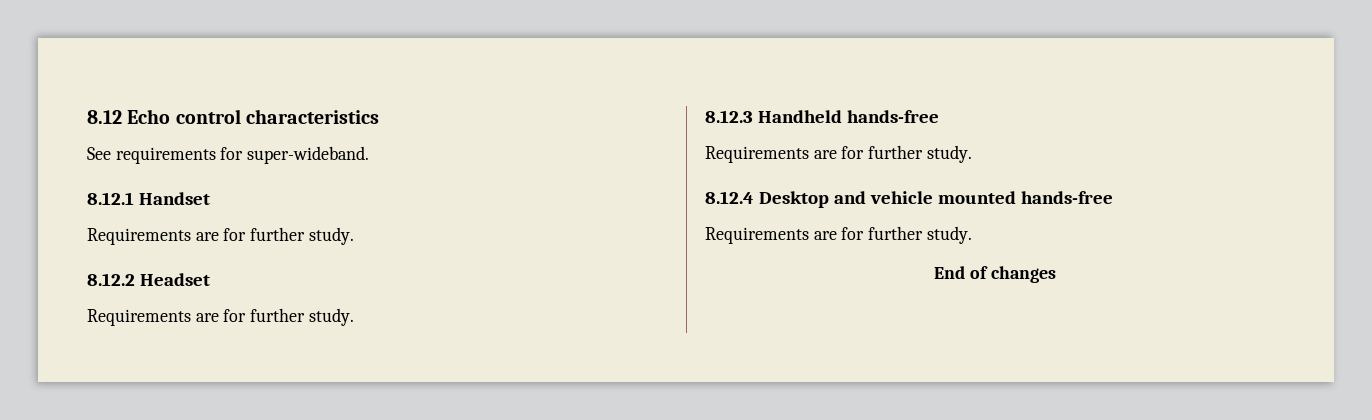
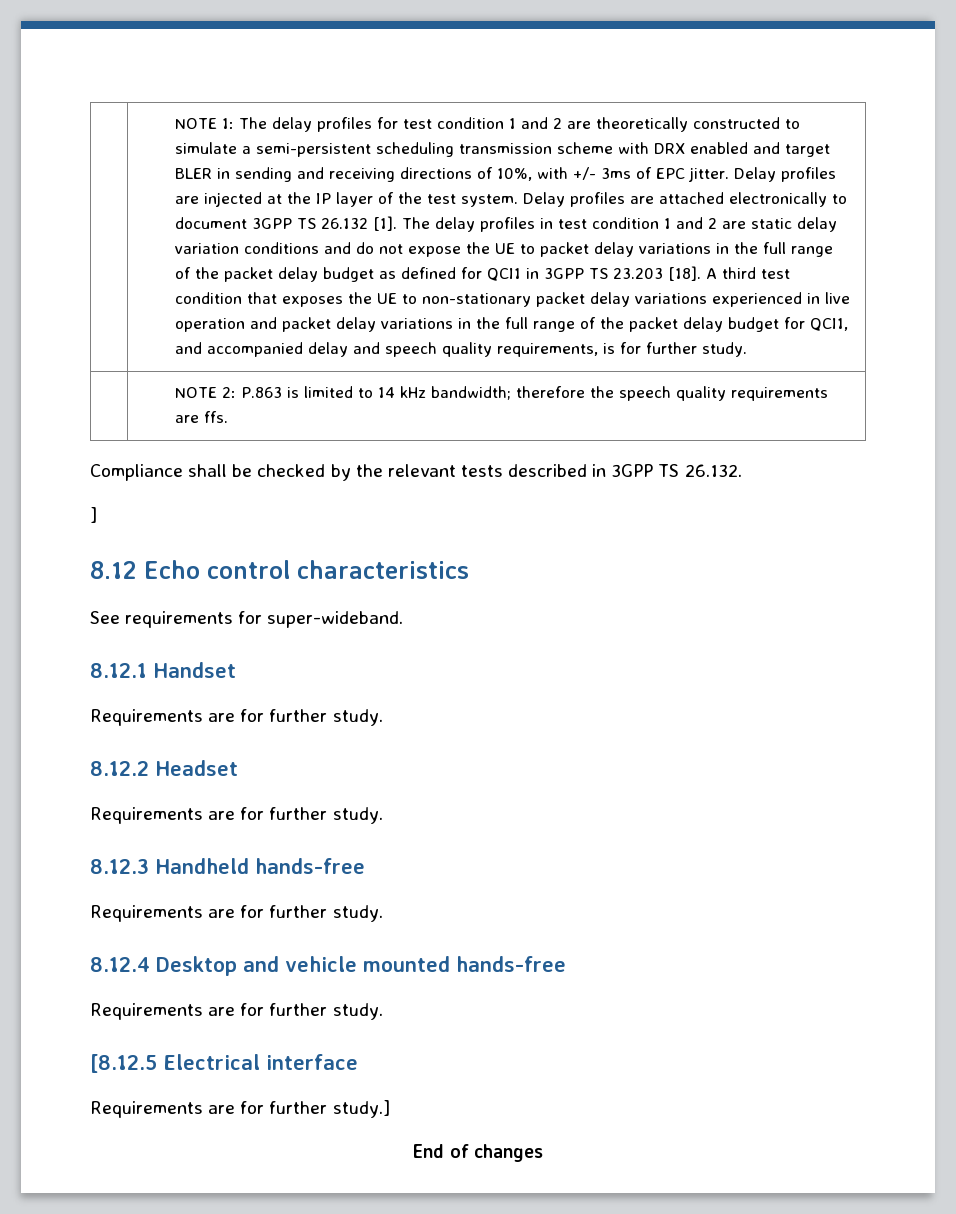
+ NOTE 1: The delay profiles for test condition 1 and 2 are theoretically constructed to simulate a semi-persistent scheduling transmission scheme with DRX enabled and target BLER in sending and receiving directions of 10%, with +/- 3ms of EPC jitter. Delay profiles are injected at the IP layer of the test system. Delay profiles are attached electronically to document 3GPP TS 26.132 [1]. The delay profiles in test condition 1 and 2 are static delay variation conditions and do not expose the UE to packet delay variations in the full range of the packet delay budget as defined for QCI1 in 3GPP TS 23.203 [18]. A third test condition that exposes the UE to non-stationary packet delay variations experienced in live operation and packet delay variations in the full range of the packet delay budget for QCI1, and accompanied delay and speech quality requirements, is for further study.
+ | NOTE 2: P.863 is limited to 14 kHz bandwidth; therefore the speech quality requirements are ffs.
+ Compliance shall be checked by the relevant tests described in 3GPP TS 26.132.
+ ]
+ [8.12.5 Electrical interface
+ Requirements are for further study.]

